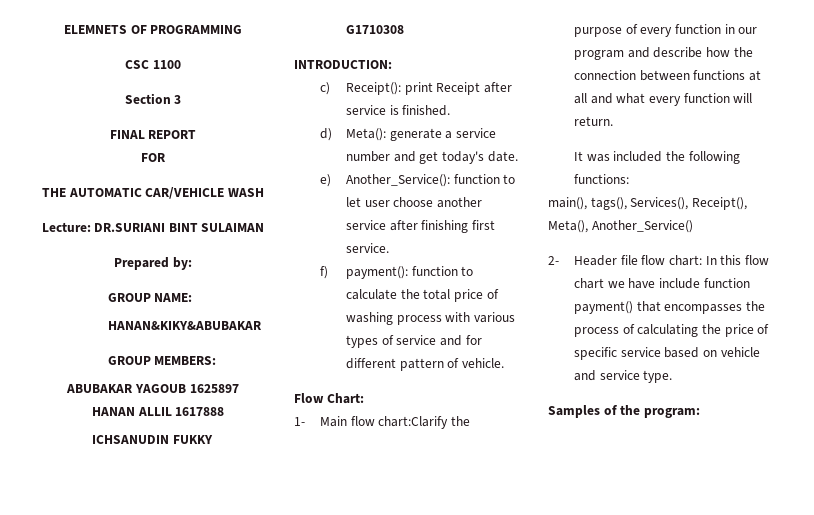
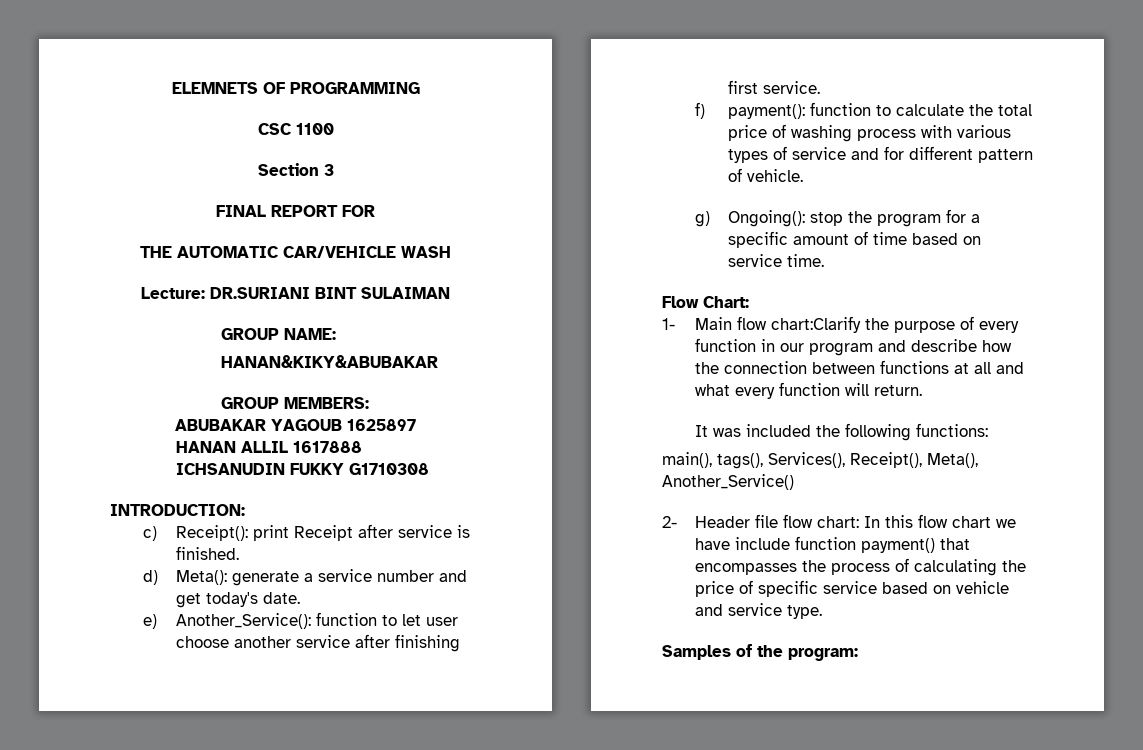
- FINAL REPORT
- FOR
+ FINAL REPORT FOR
- Prepared by:
+ g) Ongoing(): stop the program for a specific amount of time based on service time.

